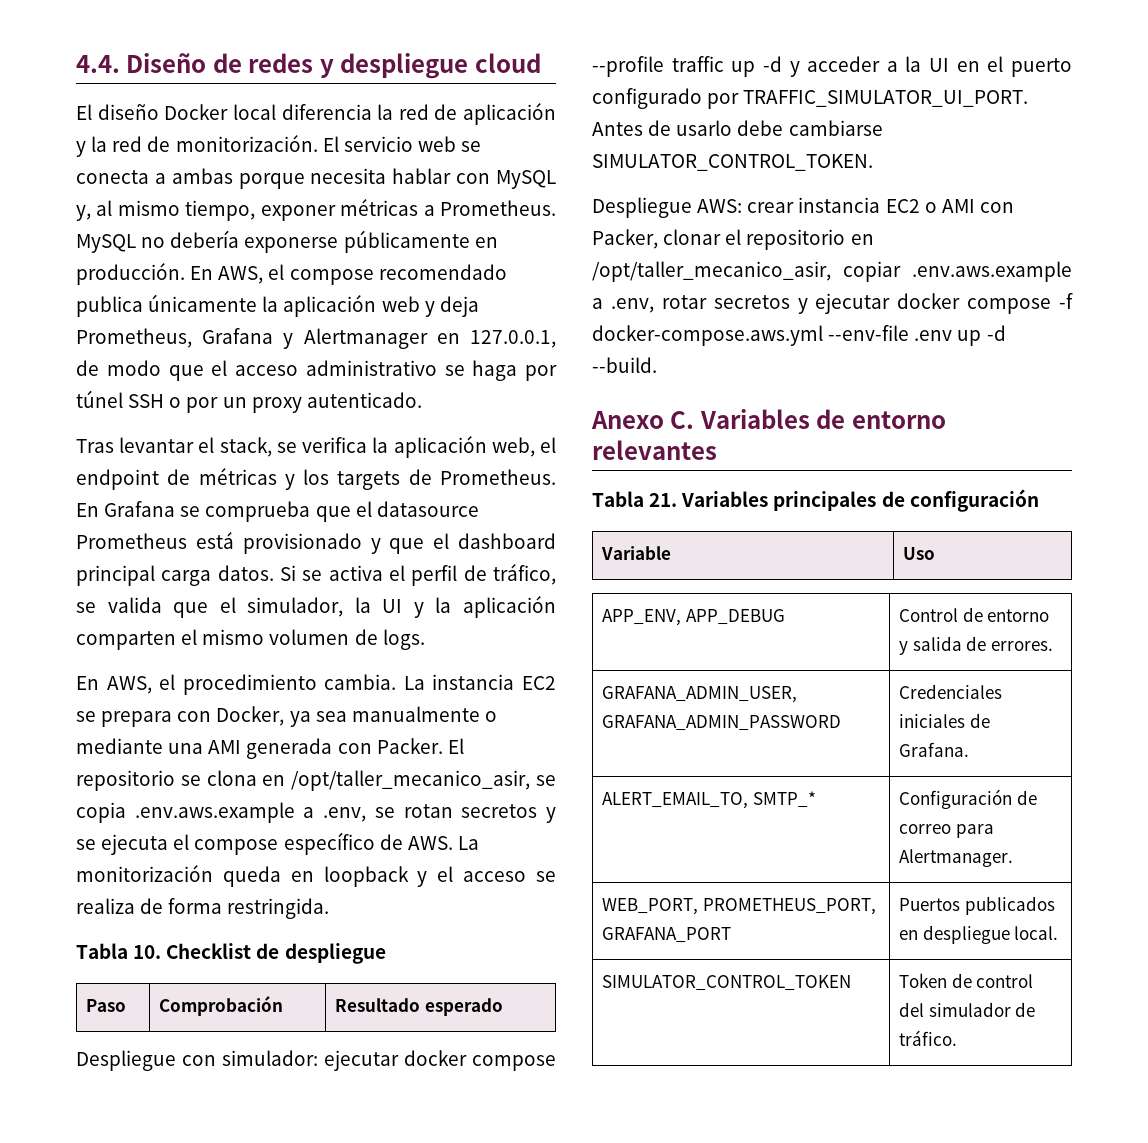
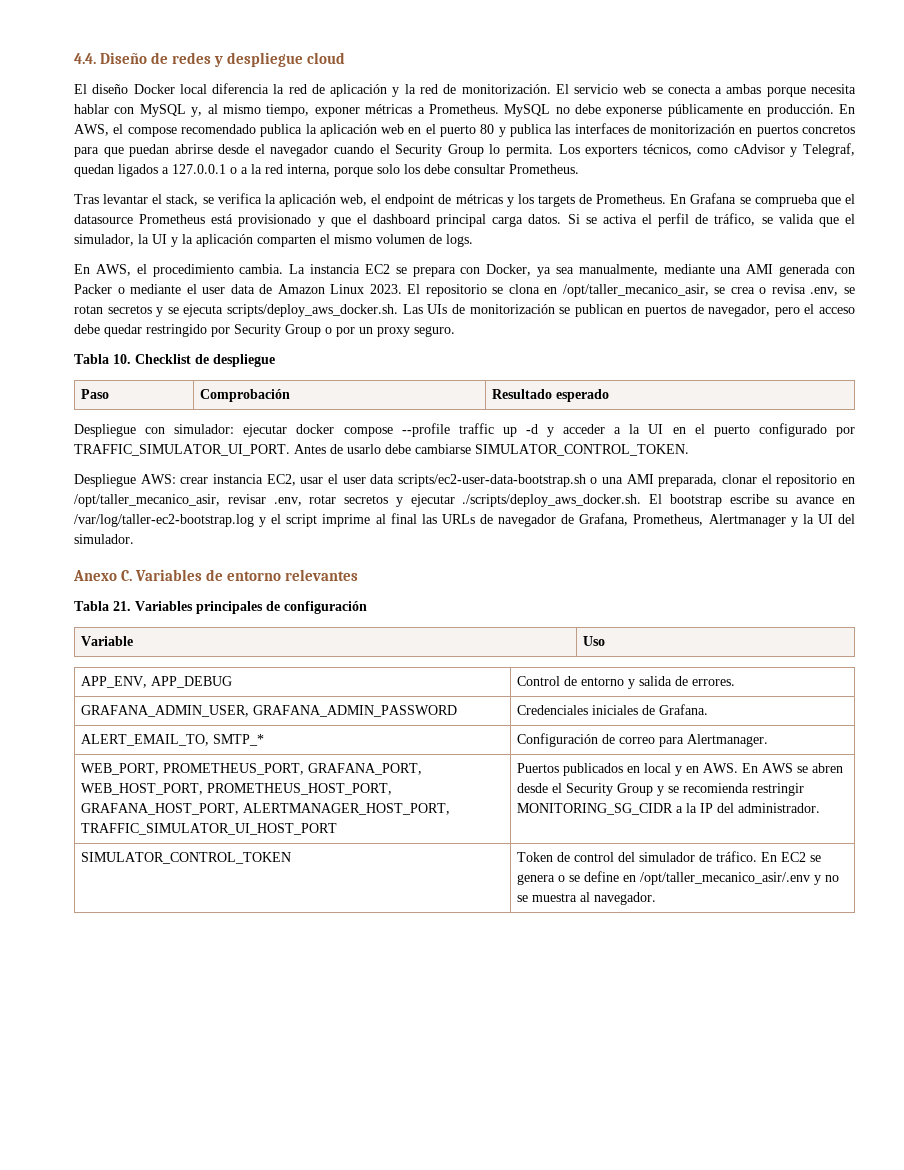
- MySQL no debería exponerse públicamente en producción.
+ MySQL no debe exponerse públicamente en producción.
- En AWS, el compose recomendado publica únicamente la aplicación web y deja Prometheus, Grafana y Alertmanager en 127.0.0.1, de modo que el acceso administrativo se haga por túnel SSH o por un proxy autenticado.
+ En AWS, el compose recomendado publica la aplicación web en el puerto 80 y publica las interfaces de monitorización en puertos concretos para que puedan abrirse desde el navegador cuando el Security Group lo permita. Los exporters técnicos, como cAdvisor y Telegraf, quedan ligados a 127.0.0.1 o a la red interna, porque solo los debe consultar Prometheus.
- La instancia EC2 se prepara con Docker, ya sea manualmente o mediante una AMI generada con Packer.
+ La instancia EC2 se prepara con Docker, ya sea manualmente, mediante una AMI generada con Packer o mediante el user data de Amazon Linux 2023.
- El repositorio se clona en /opt/taller_mecanico_asir, se copia .env.aws.example a .env, se rotan secretos y se ejecuta el compose específico de AWS. La monitorización queda en loopback y el acceso se realiza de forma restringida.
+ El repositorio se clona en /opt/taller_mecanico_asir, se crea o revisa .env, se rotan secretos y se ejecuta scripts/deploy_aws_docker.sh. Las UIs de monitorización se publican en puertos de navegador, pero el acceso debe quedar restringido por Security Group o por un proxy seguro.
- Despliegue AWS: crear instancia EC2 o AMI con Packer, clonar el repositorio en /opt/taller_mecanico_asir, copiar .env.aws.example a .env, rotar secretos y ejecutar docker compose -f docker-compose.aws.yml --env-file .env up -d --build.
+ Despliegue AWS: crear instancia EC2, usar el user data scripts/ec2-user-data-bootstrap.sh o una AMI preparada, clonar el repositorio en /opt/taller_mecanico_asir, revisar .env, rotar secretos y ejecutar ./scripts/deploy_aws_docker.sh. El bootstrap escribe su avance en /var/log/taller-ec2-bootstrap.log y el script imprime al final las URLs de navegador de Grafana, Prometheus, Alertmanager y la UI del simulador.
- WEB_PORT, PROMETHEUS_PORT, GRAFANA_PORT | Puertos publicados en despliegue local.
+ WEB_PORT, PROMETHEUS_PORT, GRAFANA_PORT, WEB_HOST_PORT, PROMETHEUS_HOST_PORT, GRAFANA_HOST_PORT, ALERTMANAGER_HOST_PORT, TRAFFIC_SIMULATOR_UI_HOST_PORT | Puertos publicados en local y en AWS. En AWS se abren desde el Security Group y se recomienda restringir MONITORING_SG_CIDR a la IP del administrador.
- SIMULATOR_CONTROL_TOKEN | Token de control del simulador de tráfico.
+ SIMULATOR_CONTROL_TOKEN | Token de control del simulador de tráfico. En EC2 se genera o se define en /opt/taller_mecanico_asir/.env y no se muestra al navegador.

